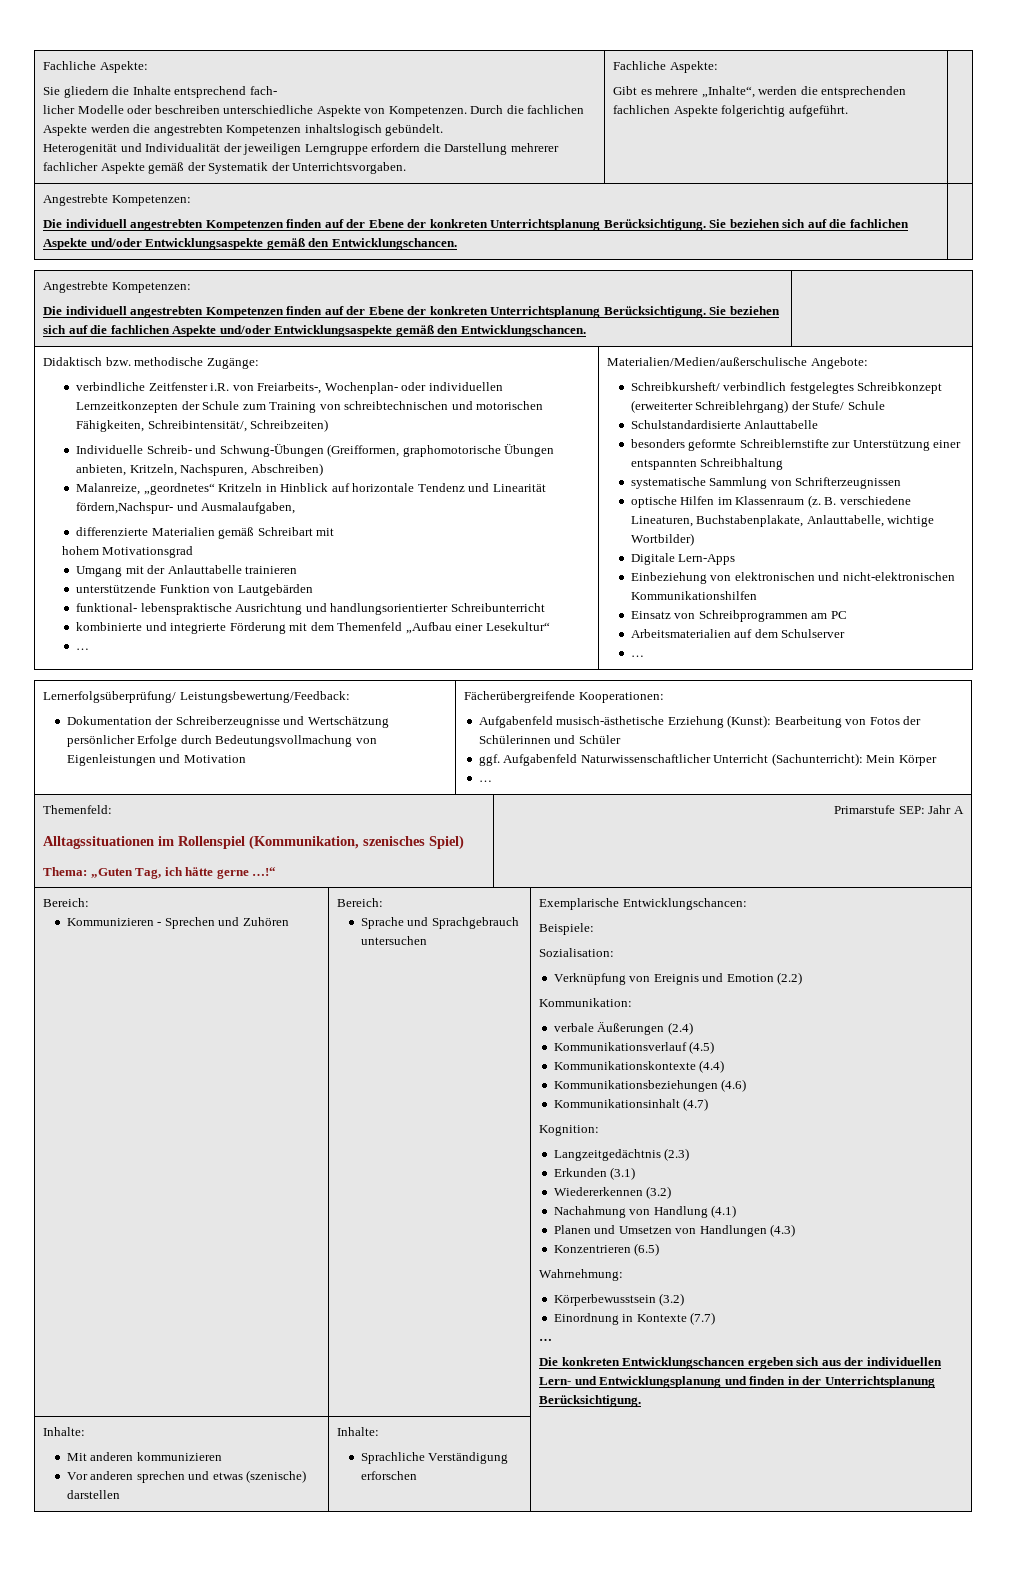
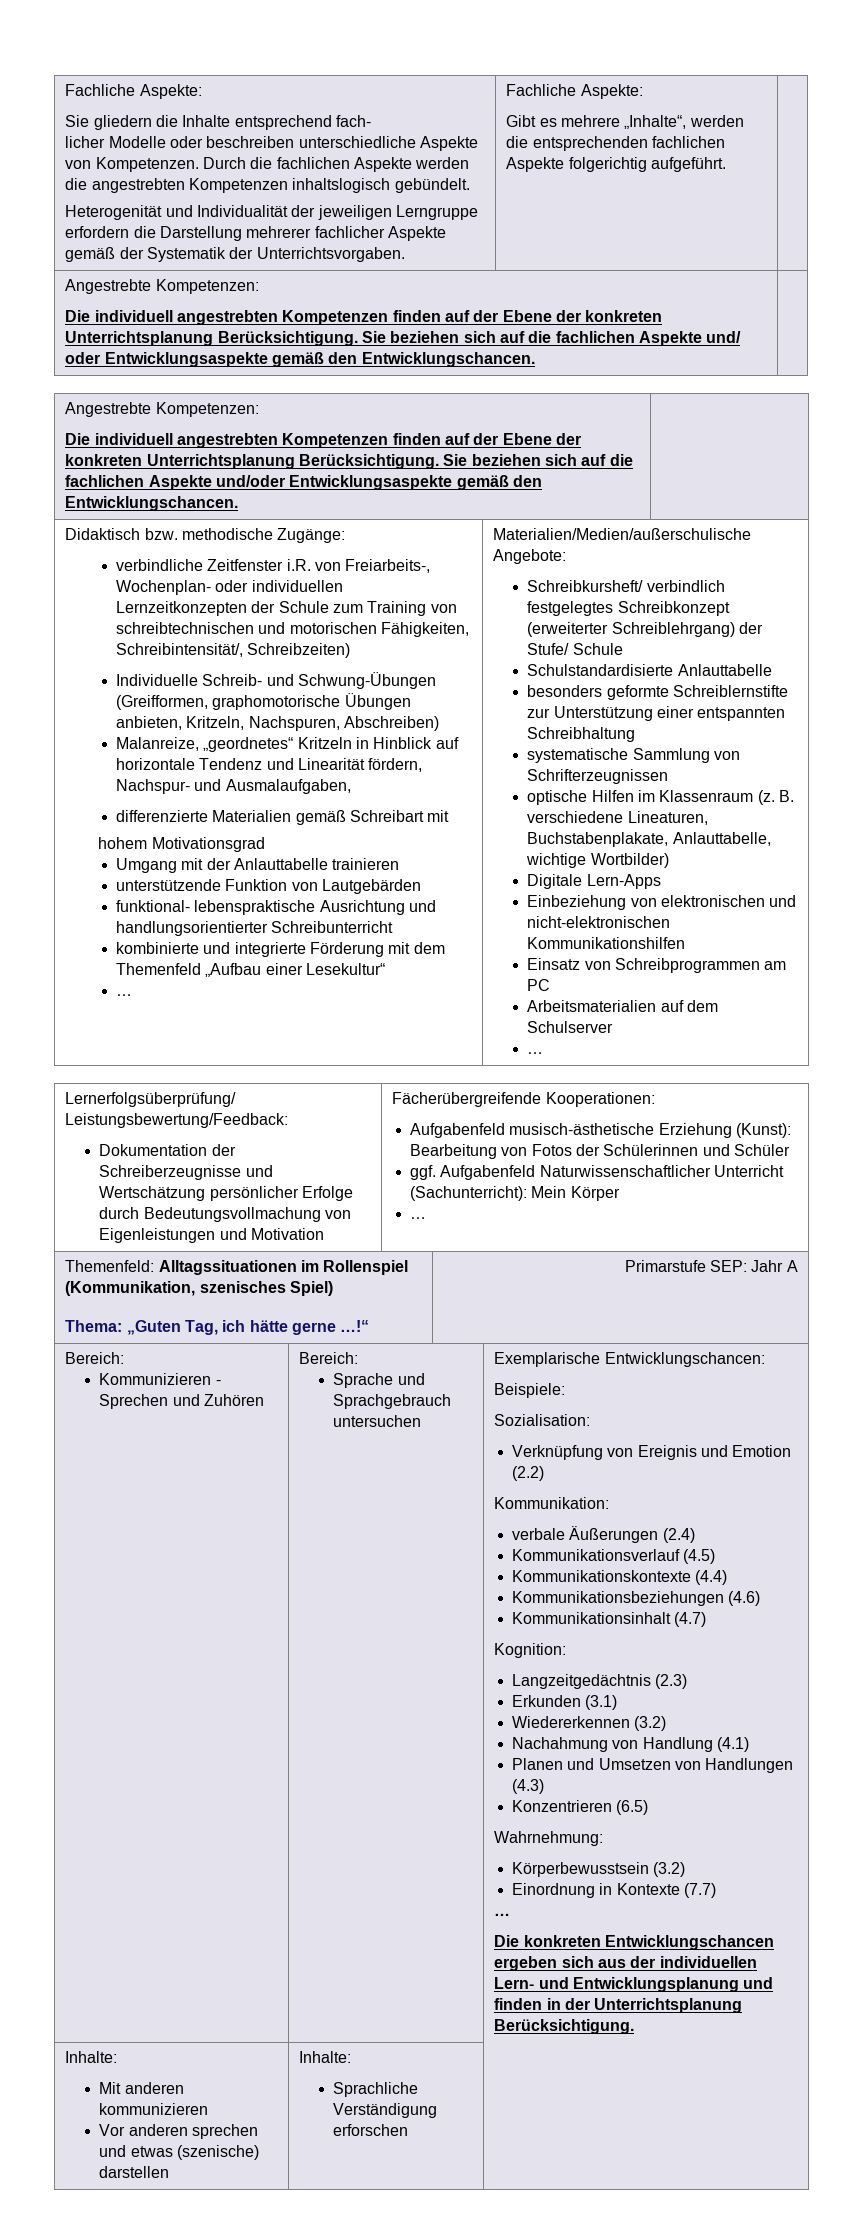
  Gibt es mehrere „Inhalte“, werden die entsprechenden fachlichen Aspekte folgerichtig aufgeführt. |
  Angestrebte Kompetenzen:
- Die individuell angestrebten Kompetenzen finden auf der Ebene der konkreten Unterrichtsplanung Berücksichtigung. Sie beziehen sich auf die fachlichen Aspekte und/oder Entwicklungsaspekte gemäß den Entwicklungschancen. |
+ Die individuell angestrebten Kompetenzen finden auf der Ebene der konkreten Unterrichtsplanung Berücksichtigung. Sie beziehen sich auf die fachlichen Aspekte und/ oder Entwicklungsaspekte gemäß den Entwicklungschancen. |
- Malanreize, „geordnetes“ Kritzeln in Hinblick auf horizontale Tendenz und Linearität fördern,Nachspur- und Ausmalaufgaben,
+ Malanreize, „geordnetes“ Kritzeln in Hinblick auf horizontale Tendenz und Linearität fördern, Nachspur- und Ausmalaufgaben,
- Themenfeld:
- Alltagssituationen im Rollenspiel (Kommunikation, szenisches Spiel)
+ Themenfeld: Alltagssituationen im Rollenspiel (Kommunikation, szenisches Spiel)

